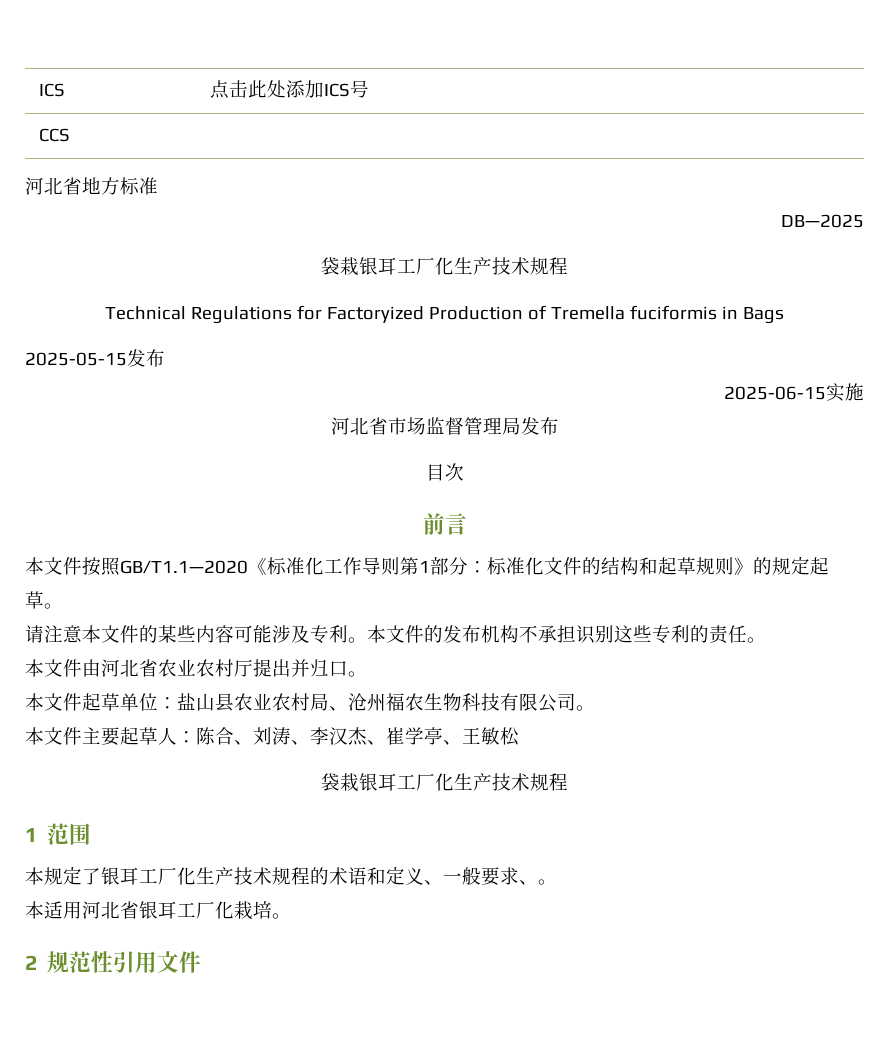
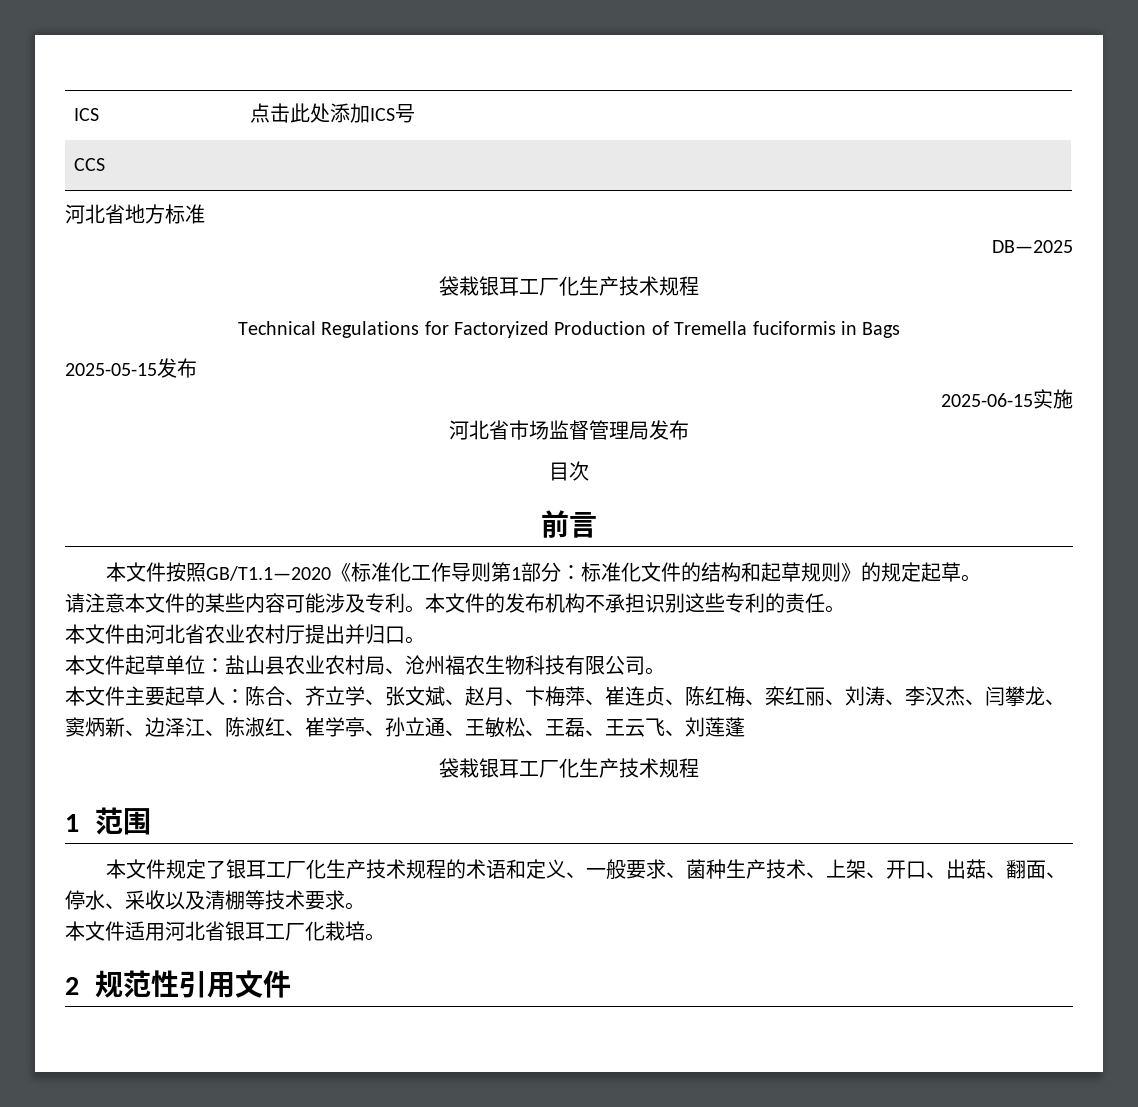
- 本文件主要起草人：陈合、刘涛、李汉杰、崔学亭、王敏松
+ 本文件主要起草人：陈合、齐立学、张文斌、赵月、卞梅萍、崔连贞、陈红梅、栾红丽、刘涛、李汉杰、闫攀龙、窦炳新、边泽江、陈淑红、崔学亭、孙立通、王敏松、王磊、王云飞、刘莲蓬
- 本规定了银耳工厂化生产技术规程的术语和定义、一般要求、。
- 本适用河北省银耳工厂化栽培。
+ 本文件规定了银耳工厂化生产技术规程的术语和定义、一般要求、菌种生产技术、上架、开口、出菇、翻面、停水、采收以及清棚等技术要求。
+ 本文件适用河北省银耳工厂化栽培。

